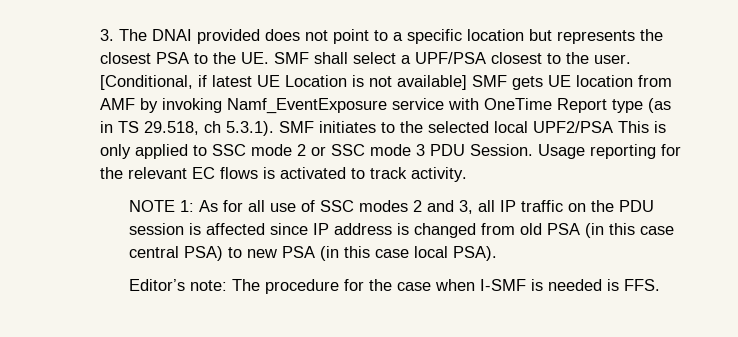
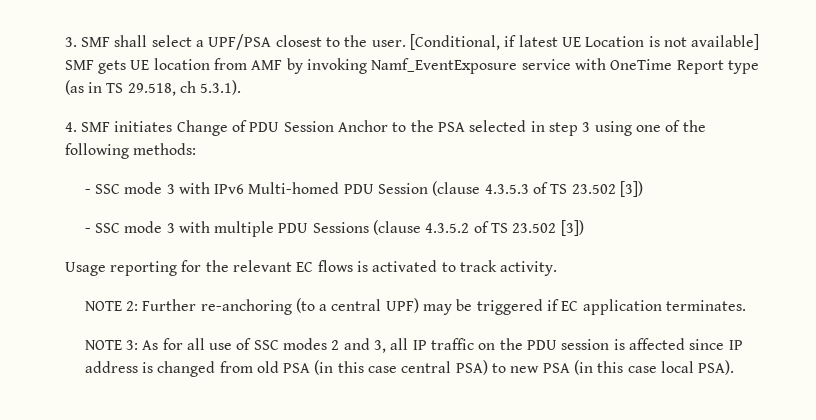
- 3. The DNAI provided does not point to a specific location but represents the closest PSA to the UE. SMF shall select a UPF/PSA closest to the user.
+ 3. SMF shall select a UPF/PSA closest to the user.
- [Conditional, if latest UE Location is not available] SMF gets UE location from AMF by invoking Namf_EventExposure service with OneTime Report type (as in TS 29.518, ch 5.3.1). SMF initiates to the selected local UPF2/PSA This is only applied to SSC mode 2 or SSC mode 3 PDU Session. Usage reporting for the relevant EC flows is activated to track activity.
+ [Conditional, if latest UE Location is not available] SMF gets UE location from AMF by invoking Namf_EventExposure service with OneTime Report type (as in TS 29.518, ch 5.3.1).
+ 4. SMF initiates Change of PDU Session Anchor to the PSA selected in step 3 using one of the following methods:
+ - SSC mode 3 with IPv6 Multi-homed PDU Session (clause 4.3.5.3 of TS 23.502 [3])
+ - SSC mode 3 with multiple PDU Sessions (clause 4.3.5.2 of TS 23.502 [3])
+ Usage reporting for the relevant EC flows is activated to track activity.
- NOTE 1: As for all use of SSC modes 2 and 3, all IP traffic on the PDU session is affected since IP address is changed from old PSA (in this case central PSA) to new PSA (in this case local PSA).
+ NOTE 2: Further re-anchoring (to a central UPF) may be triggered if EC application terminates.
+ NOTE 3: As for all use of SSC modes 2 and 3, all IP traffic on the PDU session is affected since IP address is changed from old PSA (in this case central PSA) to new PSA (in this case local PSA).
- Editor’s note: The procedure for the case when I-SMF is needed is FFS.

